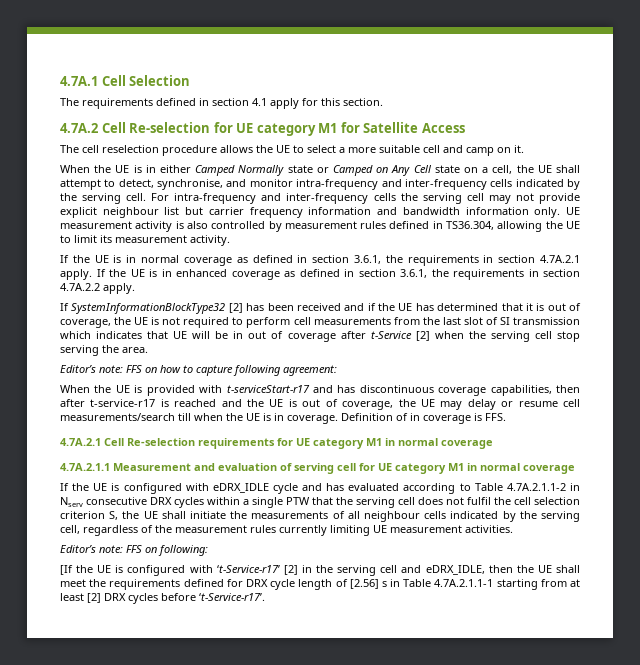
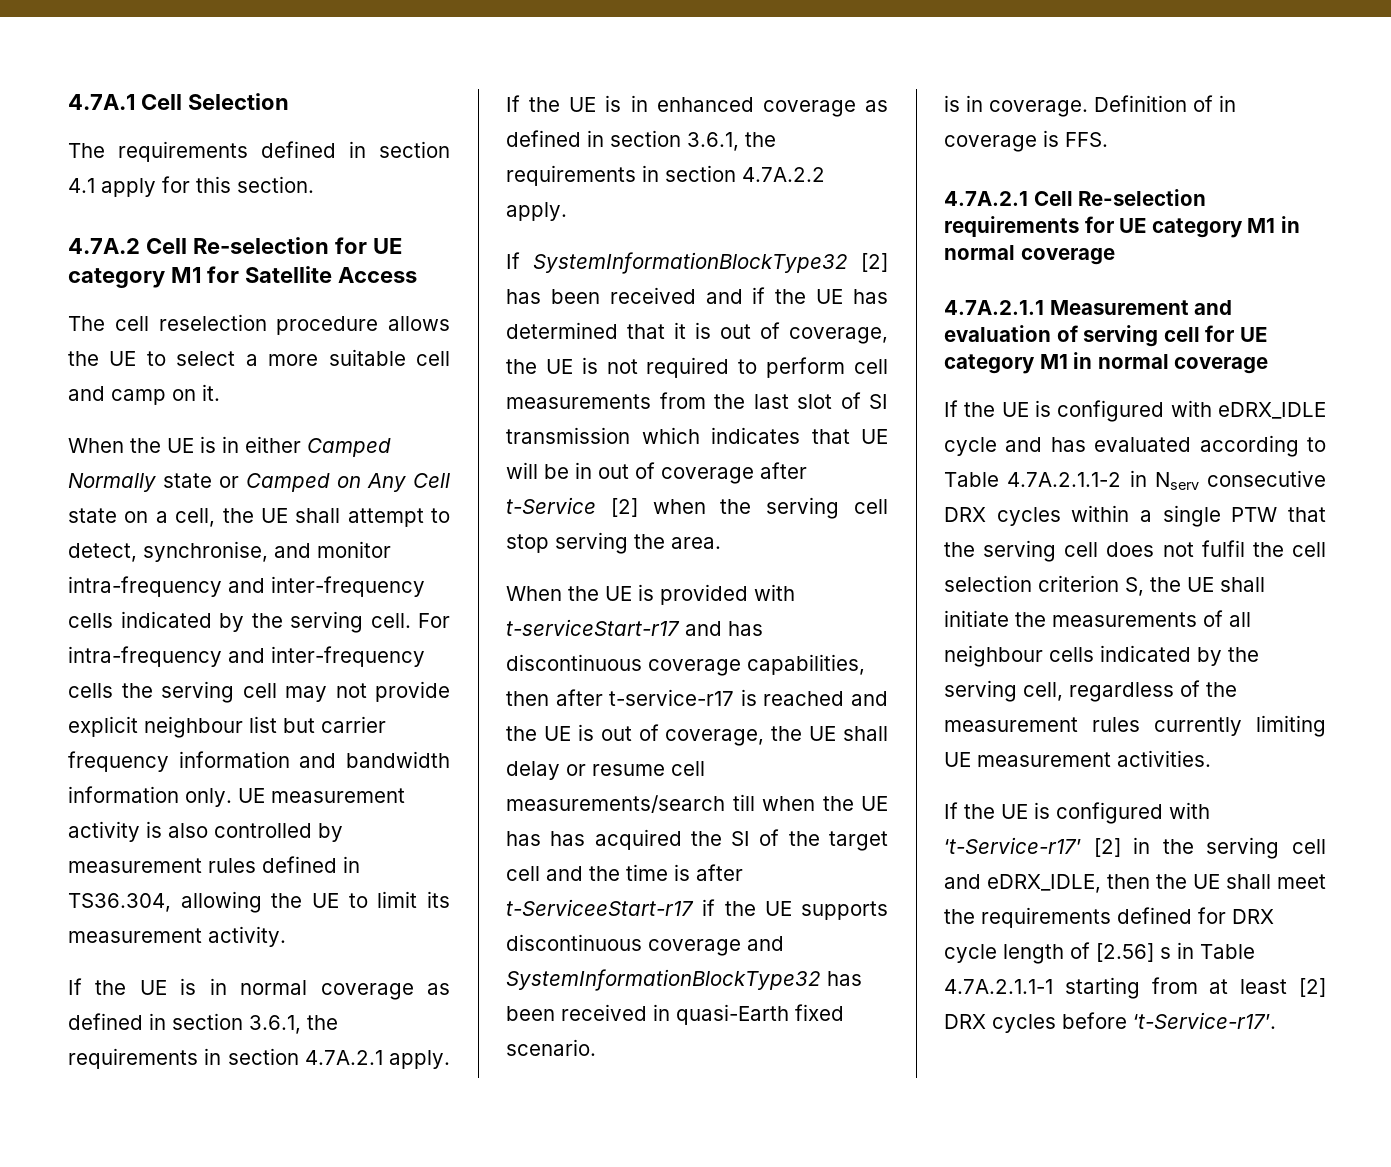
- Editor’s note: FFS on how to capture following agreement:
- When the UE is provided with t-serviceStart-r17 and has discontinuous coverage capabilities, then after t-service-r17 is reached and the UE is out of coverage, the UE may delay or resume cell measurements/search till when the UE is in coverage.
+ When the UE is provided with t-serviceStart-r17 and has discontinuous coverage capabilities, then after t-service-r17 is reached and the UE is out of coverage, the UE shall delay or resume cell measurements/search till when the UE has has acquired the SI of the target cell and the time is after t-ServiceeStart-r17 if the UE supports discontinuous coverage and SystemInformationBlockType32 has been received in quasi-Earth fixed scenario.
+ is in coverage.
- Editor’s note: FFS on following:
- [If the UE is configured with ‘t-Service-r17’ [2] in the serving cell and eDRX_IDLE, then the UE shall meet the requirements defined for DRX cycle length of [2.56] s in Table 4.7A.2.1.1-1 starting from at least [2] DRX cycles before ‘t-Service-r17’.
+ If the UE is configured with ‘t-Service-r17’ [2] in the serving cell and eDRX_IDLE, then the UE shall meet the requirements defined for DRX cycle length of [2.56] s in Table 4.7A.2.1.1-1 starting from at least [2] DRX cycles before ‘t-Service-r17’.

